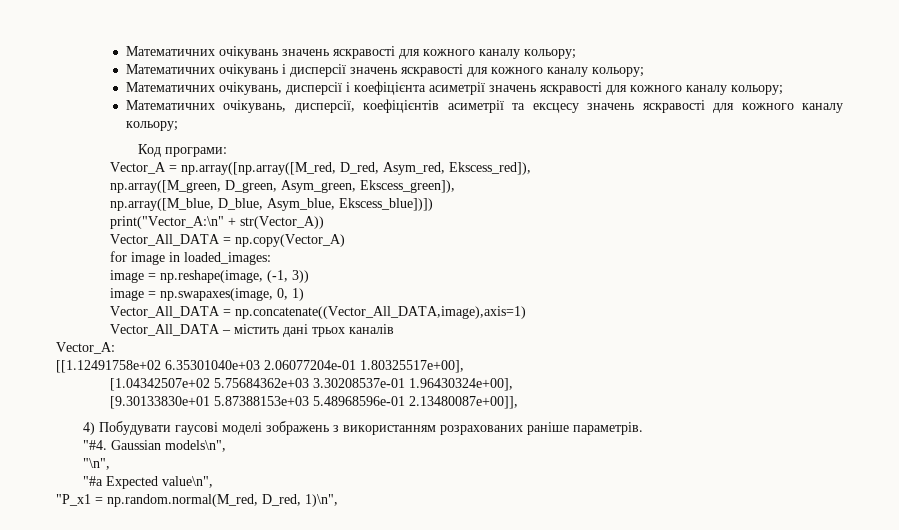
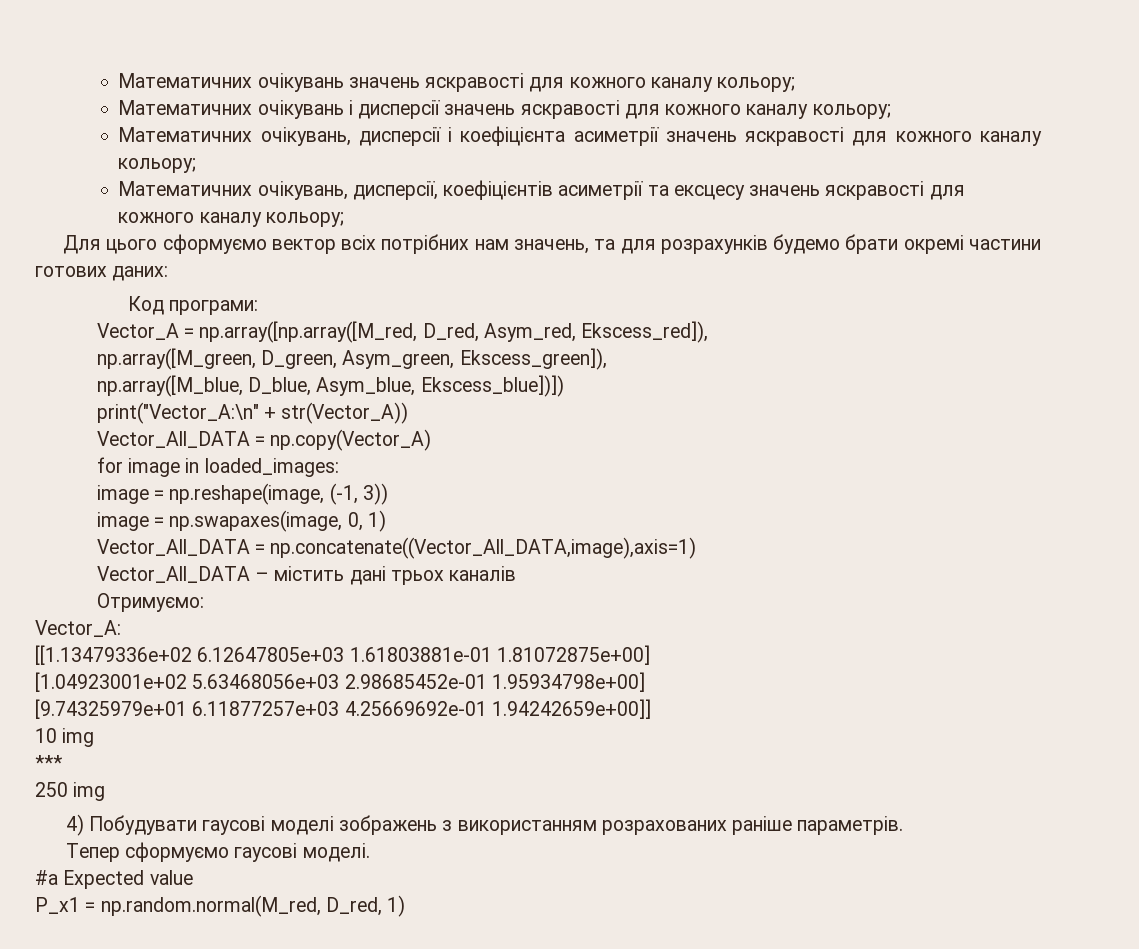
+ Для цього сформуємо вектор всіх потрібних нам значень, та для розрахунків будемо брати окремі частини готових даних:
+ Отримуємо:
- [[1.12491758e+02 6.35301040e+03 2.06077204e-01 1.80325517e+00],
- [1.04342507e+02 5.75684362e+03 3.30208537e-01 1.96430324e+00],
- [9.30133830e+01 5.87388153e+03 5.48968596e-01 2.13480087e+00]],
+ [[1.13479336e+02 6.12647805e+03 1.61803881e-01 1.81072875e+00]
+ [1.04923001e+02 5.63468056e+03 2.98685452e-01 1.95934798e+00]
+ [9.74325979e+01 6.11877257e+03 4.25669692e-01 1.94242659e+00]]
+ 10 img
+ ***
+ 250 img
- "#4. Gaussian models\n",
- "\n",
- "#a Expected value\n",
- "P_x1 = np.random.normal(M_red, D_red, 1)\n",
+ Тепер сформуємо гаусові моделі.
+ #a Expected value
+ P_x1 = np.random.normal(M_red, D_red, 1)

